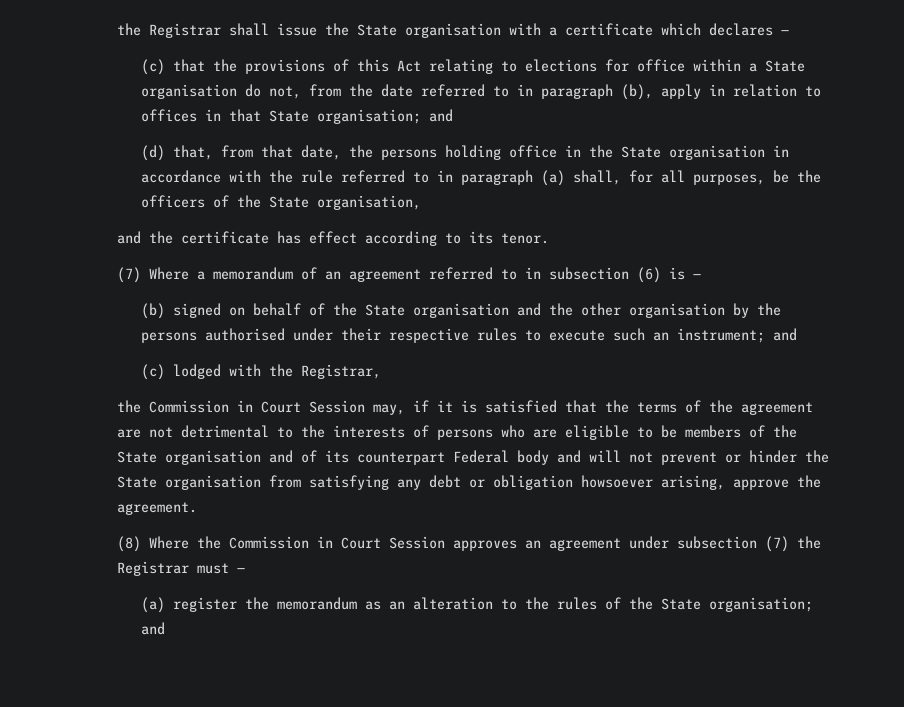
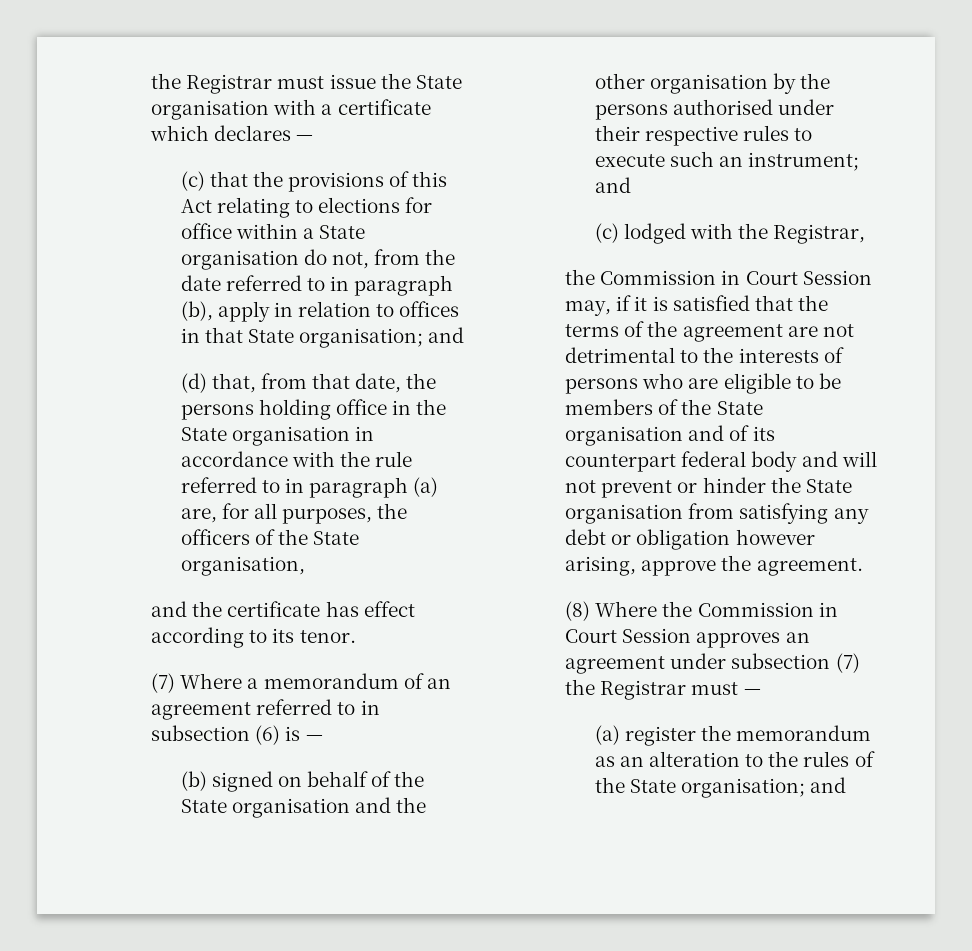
- the Registrar shall issue the State organisation with a certificate which declares —
+ the Registrar must issue the State organisation with a certificate which declares —
- (d) that, from that date, the persons holding office in the State organisation in accordance with the rule referred to in paragraph (a) shall, for all purposes, be the officers of the State organisation,
+ (d) that, from that date, the persons holding office in the State organisation in accordance with the rule referred to in paragraph (a) are, for all purposes, the officers of the State organisation,
- the Commission in Court Session may, if it is satisfied that the terms of the agreement are not detrimental to the interests of persons who are eligible to be members of the State organisation and of its counterpart Federal body and will not prevent or hinder the State organisation from satisfying any debt or obligation howsoever arising, approve the agreement.
+ the Commission in Court Session may, if it is satisfied that the terms of the agreement are not detrimental to the interests of persons who are eligible to be members of the State organisation and of its counterpart federal body and will not prevent or hinder the State organisation from satisfying any debt or obligation however arising, approve the agreement.

